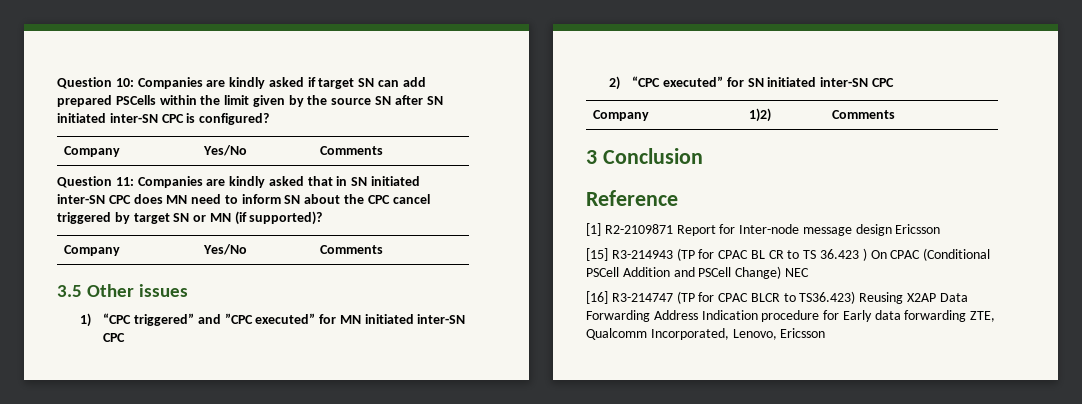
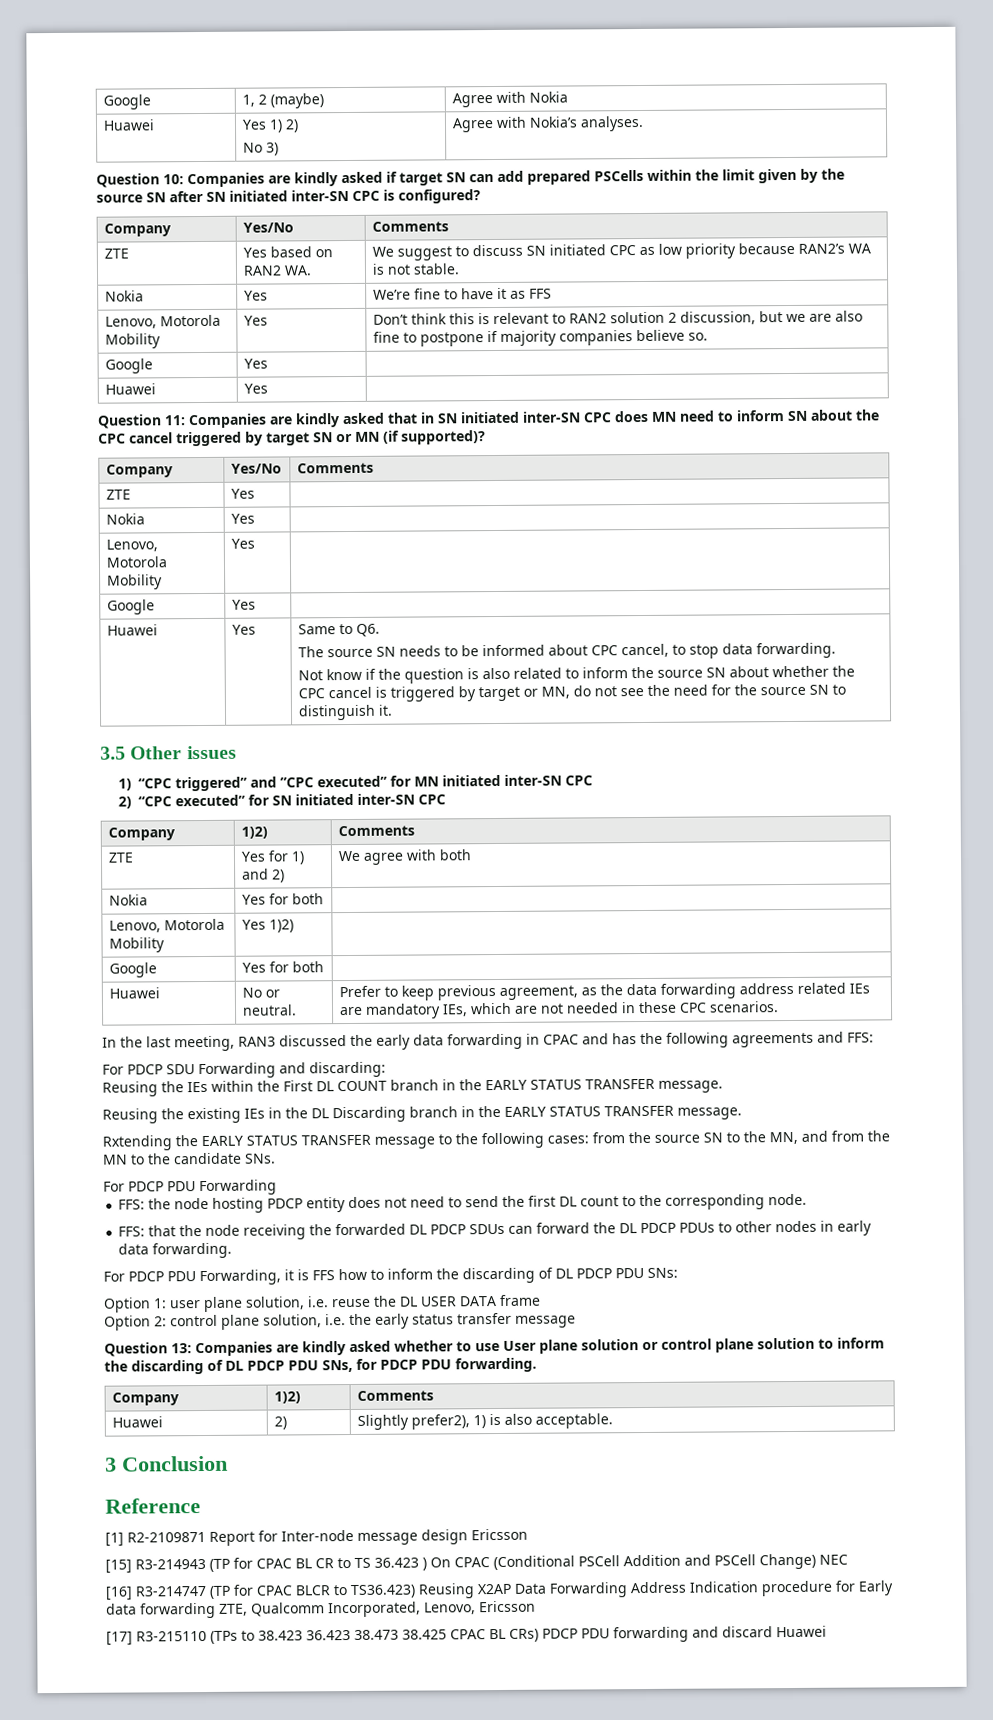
+ Google | 1, 2 (maybe) | Agree with Nokia
+ Huawei | Yes 1) 2)
+ No 3) | Agree with Nokia’s analyses.
+ ZTE | Yes based on RAN2 WA. | We suggest to discuss SN initiated CPC as low priority because RAN2’s WA is not stable.
+ Nokia | Yes | We’re fine to have it as FFS
+ Lenovo, Motorola Mobility | Yes | Don’t think this is relevant to RAN2 solution 2 discussion, but we are also fine to postpone if majority companies believe so.
+ Google | Yes |
+ Huawei | Yes |
+ ZTE | Yes |
+ Nokia | Yes |
+ Lenovo, Motorola Mobility | Yes |
+ Google | Yes |
+ Huawei | Yes | Same to Q6.
+ The source SN needs to be informed about CPC cancel, to stop data forwarding.
+ Not know if the question is also related to inform the source SN about whether the CPC cancel is triggered by target or MN, do not see the need for the source SN to distinguish it.
+ ZTE | Yes for 1) and 2) | We agree with both
+ Nokia | Yes for both |
+ Lenovo, Motorola Mobility | Yes 1)2) |
+ Google | Yes for both |
+ Huawei | No or neutral. | Prefer to keep previous agreement, as the data forwarding address related IEs are mandatory IEs, which are not needed in these CPC scenarios.
+ In the last meeting, RAN3 discussed the early data forwarding in CPAC and has the following agreements and FFS:
+ For PDCP SDU Forwarding and discarding:
+ Reusing the IEs within the First DL COUNT branch in the EARLY STATUS TRANSFER message.
+ Reusing the existing IEs in the DL Discarding branch in the EARLY STATUS TRANSFER message.
+ Rxtending the EARLY STATUS TRANSFER message to the following cases: from the source SN to the MN, and from the MN to the candidate SNs.
+ For PDCP PDU Forwarding
+ FFS: the node hosting PDCP entity does not need to send the first DL count to the corresponding node.
+ FFS: that the node receiving the forwarded DL PDCP SDUs can forward the DL PDCP PDUs to other nodes in early data forwarding.
+ For PDCP PDU Forwarding, it is FFS how to inform the discarding of DL PDCP PDU SNs:
+ Option 1: user plane solution, i.e. reuse the DL USER DATA frame
+ Option 2: control plane solution, i.e. the early status transfer message
+ Question 13: Companies are kindly asked whether to use User plane solution or control plane solution to inform the discarding of DL PDCP PDU SNs, for PDCP PDU forwarding.
+ Company | 1)2) | Comments
+ Huawei | 2) | Slightly prefer2), 1) is also acceptable.
+ [17] R3-215110 (TPs to 38.423 36.423 38.473 38.425 CPAC BL CRs) PDCP PDU forwarding and discard Huawei

